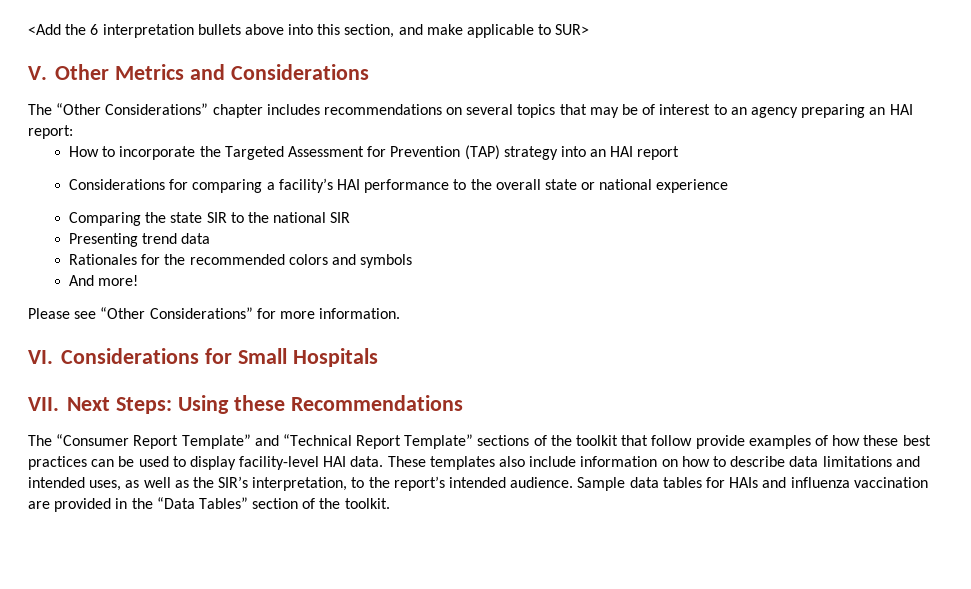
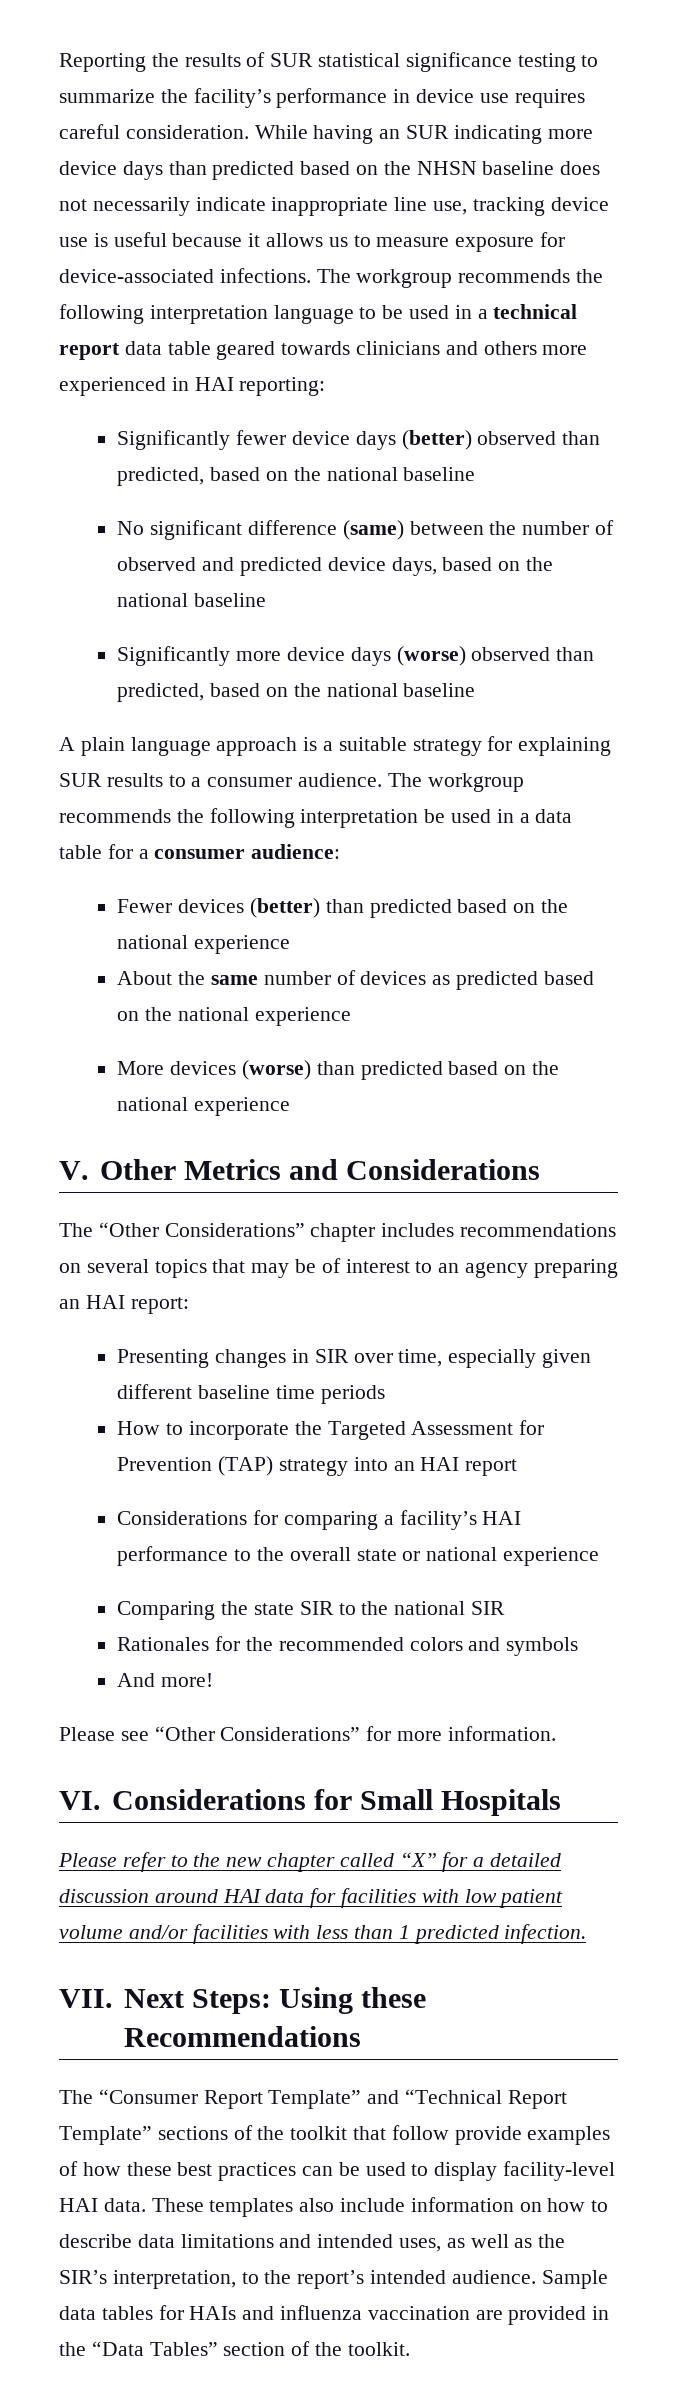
- <Add the 6 interpretation bullets above into this section, and make applicable to SUR>
+ Reporting the results of SUR statistical significance testing to summarize the facility’s performance in device use requires careful consideration. While having an SUR indicating more device days than predicted based on the NHSN baseline does not necessarily indicate inappropriate line use, tracking device use is useful because it allows us to measure exposure for device-associated infections. The workgroup recommends the following interpretation language to be used in a technical report data table geared towards clinicians and others more experienced in HAI reporting:
+ Significantly fewer device days (better) observed than predicted, based on the national baseline
+ No significant difference (same) between the number of observed and predicted device days, based on the national baseline
+ Significantly more device days (worse) observed than predicted, based on the national baseline
+ A plain language approach is a suitable strategy for explaining SUR results to a consumer audience. The workgroup recommends the following interpretation be used in a data table for a consumer audience:
+ Fewer devices (better) than predicted based on the national experience
+ About the same number of devices as predicted based on the national experience
+ More devices (worse) than predicted based on the national experience
+ Presenting changes in SIR over time, especially given different baseline time periods
- Presenting trend data
+ Please refer to the new chapter called “X” for a detailed discussion around HAI data for facilities with low patient volume and/or facilities with less than 1 predicted infection.

